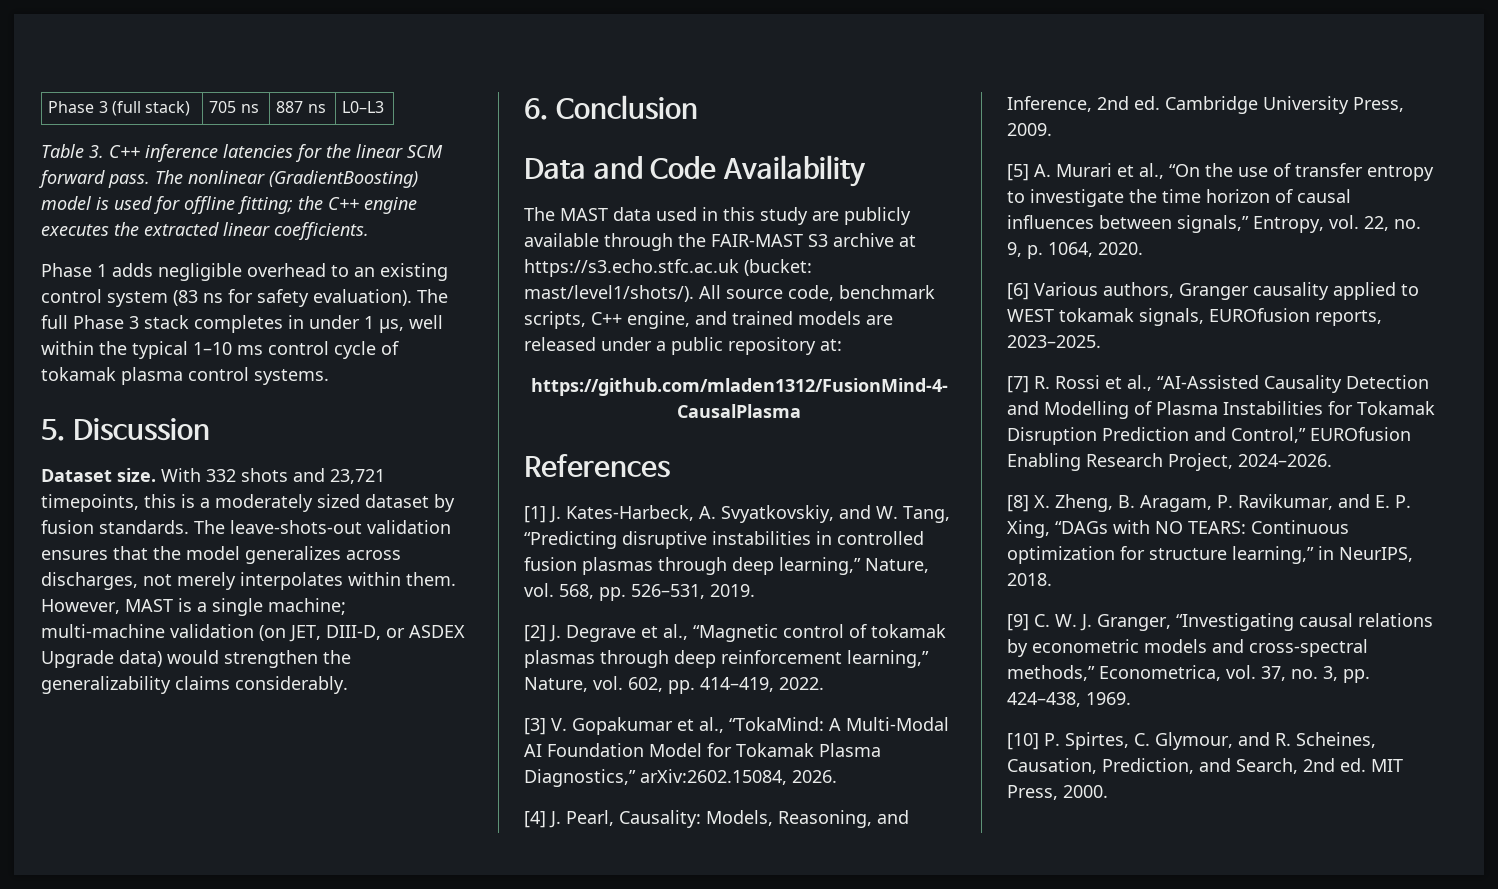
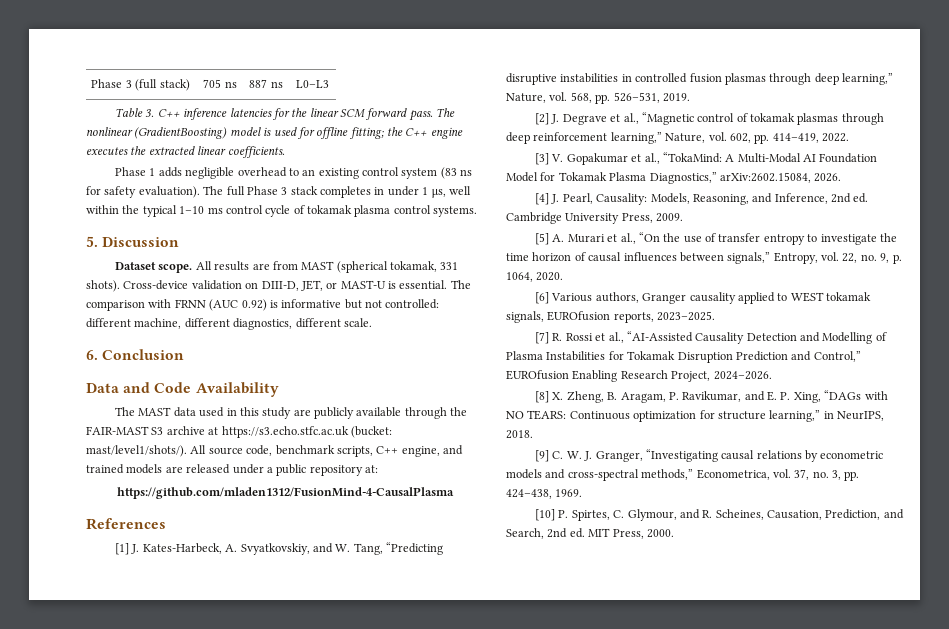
- Dataset size. With 332 shots and 23,721 timepoints, this is a moderately sized dataset by fusion standards. The leave-shots-out validation ensures that the model generalizes across discharges, not merely interpolates within them. However, MAST is a single machine; multi-machine validation (on JET, DIII-D, or ASDEX Upgrade data) would strengthen the generalizability claims considerably.
+ Dataset scope. All results are from MAST (spherical tokamak, 331 shots). Cross-device validation on DIII-D, JET, or MAST-U is essential. The comparison with FRNN (AUC 0.92) is informative but not controlled: different machine, different diagnostics, different scale.

